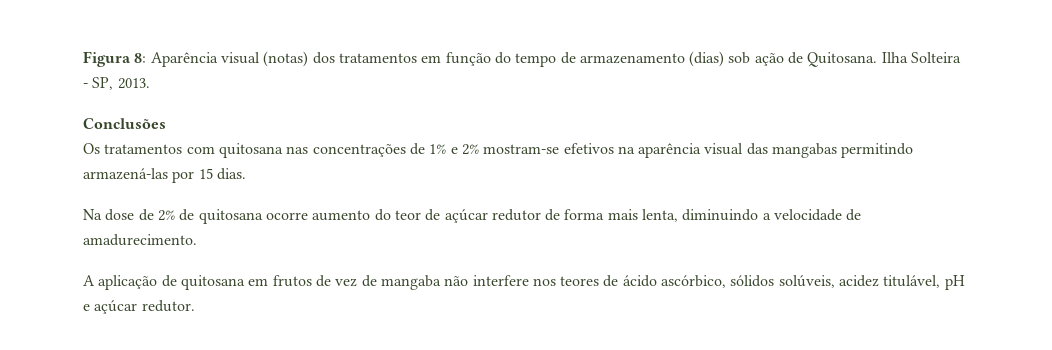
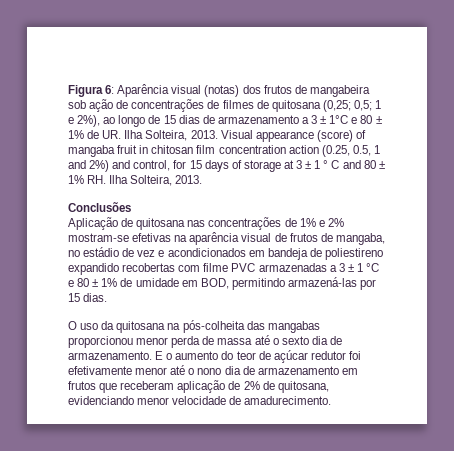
- Figura 8: Aparência visual (notas) dos tratamentos em função do tempo de armazenamento (dias) sob ação de Quitosana. Ilha Solteira - SP, 2013.
+ Figura 6: Aparência visual (notas) dos frutos de mangabeira sob ação de concentrações de filmes de quitosana (0,25; 0,5; 1 e 2%), ao longo de 15 dias de armazenamento a 3 ± 1°C e 80 ± 1% de UR. Ilha Solteira, 2013. Visual appearance (score) of mangaba fruit in chitosan film concentration action (0.25, 0.5, 1 and 2%) and control, for 15 days of storage at 3 ± 1 ° C and 80 ± 1% RH. Ilha Solteira, 2013.
- Os tratamentos com quitosana nas concentrações de 1% e 2% mostram-se efetivos na aparência visual das mangabas permitindo armazená-las por 15 dias.
+ Aplicação de quitosana nas concentrações de 1% e 2% mostram-se efetivas na aparência visual de frutos de mangaba, no estádio de vez e acondicionados em bandeja de poliestireno expandido recobertas com filme PVC armazenadas a 3 ± 1 °C e 80 ± 1% de umidade em BOD, permitindo armazená-las por 15 dias.
- Na dose de 2% de quitosana ocorre aumento do teor de açúcar redutor de forma mais lenta, diminuindo a velocidade de amadurecimento.
- A aplicação de quitosana em frutos de vez de mangaba não interfere nos teores de ácido ascórbico, sólidos solúveis, acidez titulável, pH e açúcar redutor.
+ O uso da quitosana na pós-colheita das mangabas proporcionou menor perda de massa até o sexto dia de armazenamento. E o aumento do teor de açúcar redutor foi efetivamente menor até o nono dia de armazenamento em frutos que receberam aplicação de 2% de quitosana, evidenciando menor velocidade de amadurecimento.

